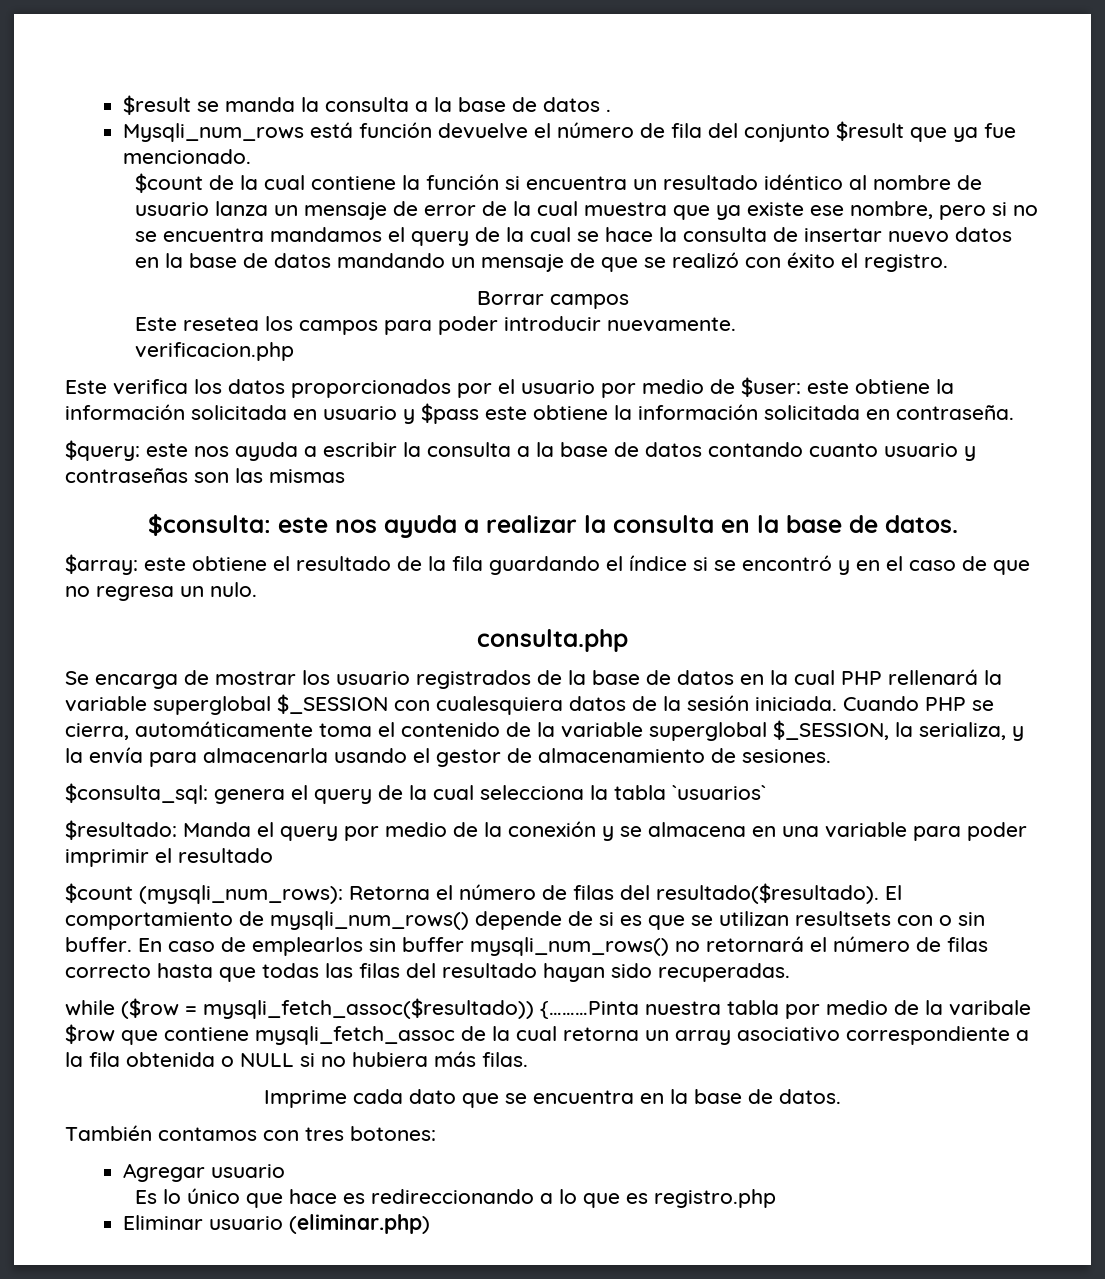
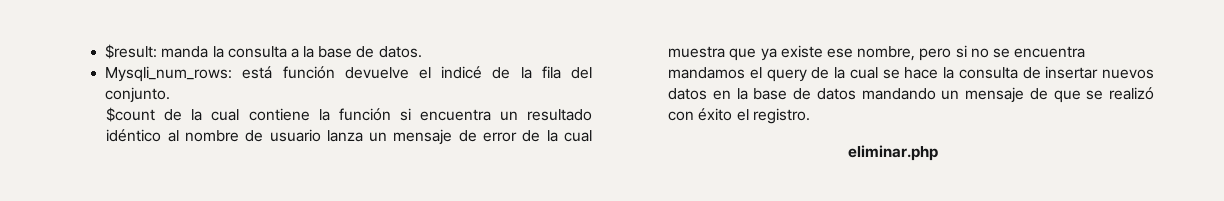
- $result se manda la consulta a la base de datos .
- Mysqli_num_rows está función devuelve el número de fila del conjunto $result que ya fue mencionado.
+ $result: manda la consulta a la base de datos.
+ Mysqli_num_rows: está función devuelve el indicé de la fila del conjunto.
- $count de la cual contiene la función si encuentra un resultado idéntico al nombre de usuario lanza un mensaje de error de la cual muestra que ya existe ese nombre, pero si no se encuentra mandamos el query de la cual se hace la consulta de insertar nuevo datos en la base de datos mandando un mensaje de que se realizó con éxito el registro.
+ $count de la cual contiene la función si encuentra un resultado idéntico al nombre de usuario lanza un mensaje de error de la cual muestra que ya existe ese nombre, pero si no se encuentra mandamos el query de la cual se hace la consulta de insertar nuevos datos en la base de datos mandando un mensaje de que se realizó con éxito el registro.
- Borrar campos
- Este resetea los campos para poder introducir nuevamente.
- verificacion.php
- Este verifica los datos proporcionados por el usuario por medio de $user: este obtiene la información solicitada en usuario y $pass este obtiene la información solicitada en contraseña.
- $query: este nos ayuda a escribir la consulta a la base de datos contando cuanto usuario y contraseñas son las mismas
- $consulta: este nos ayuda a realizar la consulta en la base de datos.
- $array: este obtiene el resultado de la fila guardando el índice si se encontró y en el caso de que no regresa un nulo.
- consulta.php
- Se encarga de mostrar los usuario registrados de la base de datos en la cual PHP rellenará la variable superglobal $_SESSION con cualesquiera datos de la sesión iniciada. Cuando PHP se cierra, automáticamente toma el contenido de la variable superglobal $_SESSION, la serializa, y la envía para almacenarla usando el gestor de almacenamiento de sesiones.
- $consulta_sql: genera el query de la cual selecciona la tabla `usuarios`
- $resultado: Manda el query por medio de la conexión y se almacena en una variable para poder imprimir el resultado
- $count (mysqli_num_rows): Retorna el número de filas del resultado($resultado). El comportamiento de mysqli_num_rows() depende de si es que se utilizan resultsets con o sin buffer. En caso de emplearlos sin buffer mysqli_num_rows() no retornará el número de filas correcto hasta que todas las filas del resultado hayan sido recuperadas.
- while ($row = mysqli_fetch_assoc($resultado)) {………Pinta nuestra tabla por medio de la varibale $row que contiene mysqli_fetch_assoc de la cual retorna un array asociativo correspondiente a la fila obtenida o NULL si no hubiera más filas.
- Imprime cada dato que se encuentra en la base de datos.
- También contamos con tres botones:
- Agregar usuario
- Es lo único que hace es redireccionando a lo que es registro.php
- Eliminar usuario (eliminar.php)
+ eliminar.php

